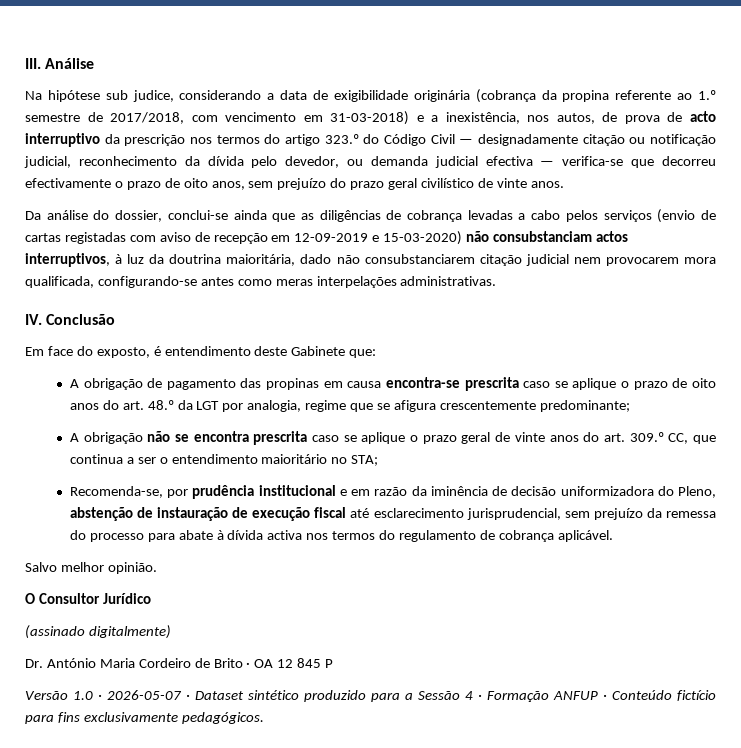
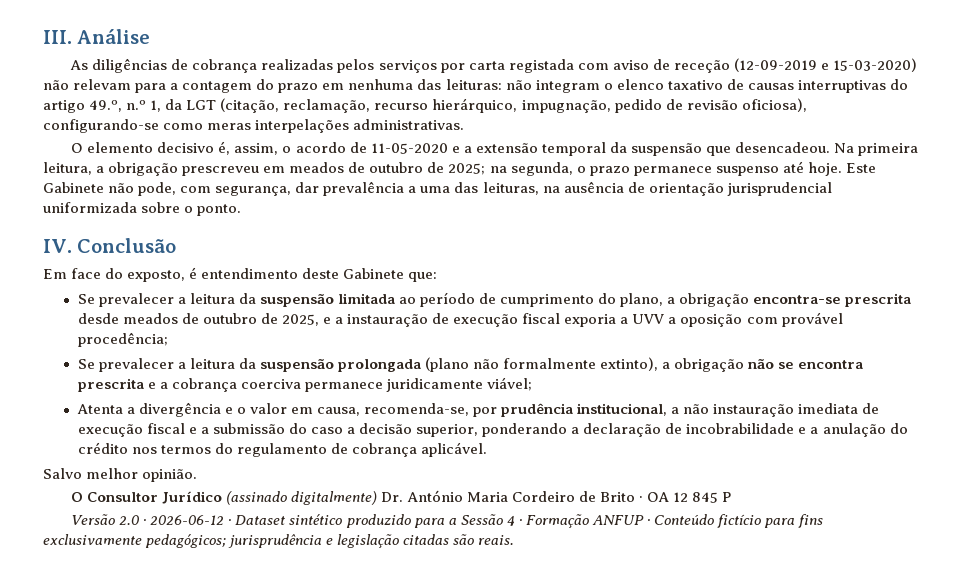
- Na hipótese sub judice, considerando a data de exigibilidade originária (cobrança da propina referente ao 1.º semestre de 2017/2018, com vencimento em 31-03-2018) e a inexistência, nos autos, de prova de acto interruptivo da prescrição nos termos do artigo 323.º do Código Civil — designadamente citação ou notificação judicial, reconhecimento da dívida pelo devedor, ou demanda judicial efectiva — verifica-se que decorreu efectivamente o prazo de oito anos, sem prejuízo do prazo geral civilístico de vinte anos.
- Da análise do dossier, conclui-se ainda que as diligências de cobrança levadas a cabo pelos serviços (envio de cartas registadas com aviso de recepção em 12-09-2019 e 15-03-2020) não consubstanciam actos interruptivos, à luz da doutrina maioritária, dado não consubstanciarem citação judicial nem provocarem mora qualificada, configurando-se antes como meras interpelações administrativas.
+ As diligências de cobrança realizadas pelos serviços por carta registada com aviso de receção (12-09-2019 e 15-03-2020) não relevam para a contagem do prazo em nenhuma das leituras: não integram o elenco taxativo de causas interruptivas do artigo 49.º, n.º 1, da LGT (citação, reclamação, recurso hierárquico, impugnação, pedido de revisão oficiosa), configurando-se como meras interpelações administrativas.
+ O elemento decisivo é, assim, o acordo de 11-05-2020 e a extensão temporal da suspensão que desencadeou. Na primeira leitura, a obrigação prescreveu em meados de outubro de 2025; na segunda, o prazo permanece suspenso até hoje. Este Gabinete não pode, com segurança, dar prevalência a uma das leituras, na ausência de orientação jurisprudencial uniformizada sobre o ponto.
- A obrigação de pagamento das propinas em causa encontra-se prescrita caso se aplique o prazo de oito anos do art. 48.º da LGT por analogia, regime que se afigura crescentemente predominante;
- A obrigação não se encontra prescrita caso se aplique o prazo geral de vinte anos do art. 309.º CC, que continua a ser o entendimento maioritário no STA;
- Recomenda-se, por prudência institucional e em razão da iminência de decisão uniformizadora do Pleno, abstenção de instauração de execução fiscal até esclarecimento jurisprudencial, sem prejuízo da remessa do processo para abate à dívida activa nos termos do regulamento de cobrança aplicável.
+ Se prevalecer a leitura da suspensão limitada ao período de cumprimento do plano, a obrigação encontra-se prescrita desde meados de outubro de 2025, e a instauração de execução fiscal exporia a UVV a oposição com provável procedência;
+ Se prevalecer a leitura da suspensão prolongada (plano não formalmente extinto), a obrigação não se encontra prescrita e a cobrança coerciva permanece juridicamente viável;
+ Atenta a divergência e o valor em causa, recomenda-se, por prudência institucional, a não instauração imediata de execução fiscal e a submissão do caso a decisão superior, ponderando a declaração de incobrabilidade e a anulação do crédito nos termos do regulamento de cobrança aplicável.
- O Consultor Jurídico
- (assinado digitalmente)
- Dr. António Maria Cordeiro de Brito · OA 12 845 P
+ O Consultor Jurídico (assinado digitalmente) Dr. António Maria Cordeiro de Brito · OA 12 845 P
- Versão 1.0 · 2026-05-07 · Dataset sintético produzido para a Sessão 4 · Formação ANFUP · Conteúdo fictício para fins exclusivamente pedagógicos.
+ Versão 2.0 · 2026-06-12 · Dataset sintético produzido para a Sessão 4 · Formação ANFUP · Conteúdo fictício para fins exclusivamente pedagógicos; jurisprudência e legislação citadas são reais.

